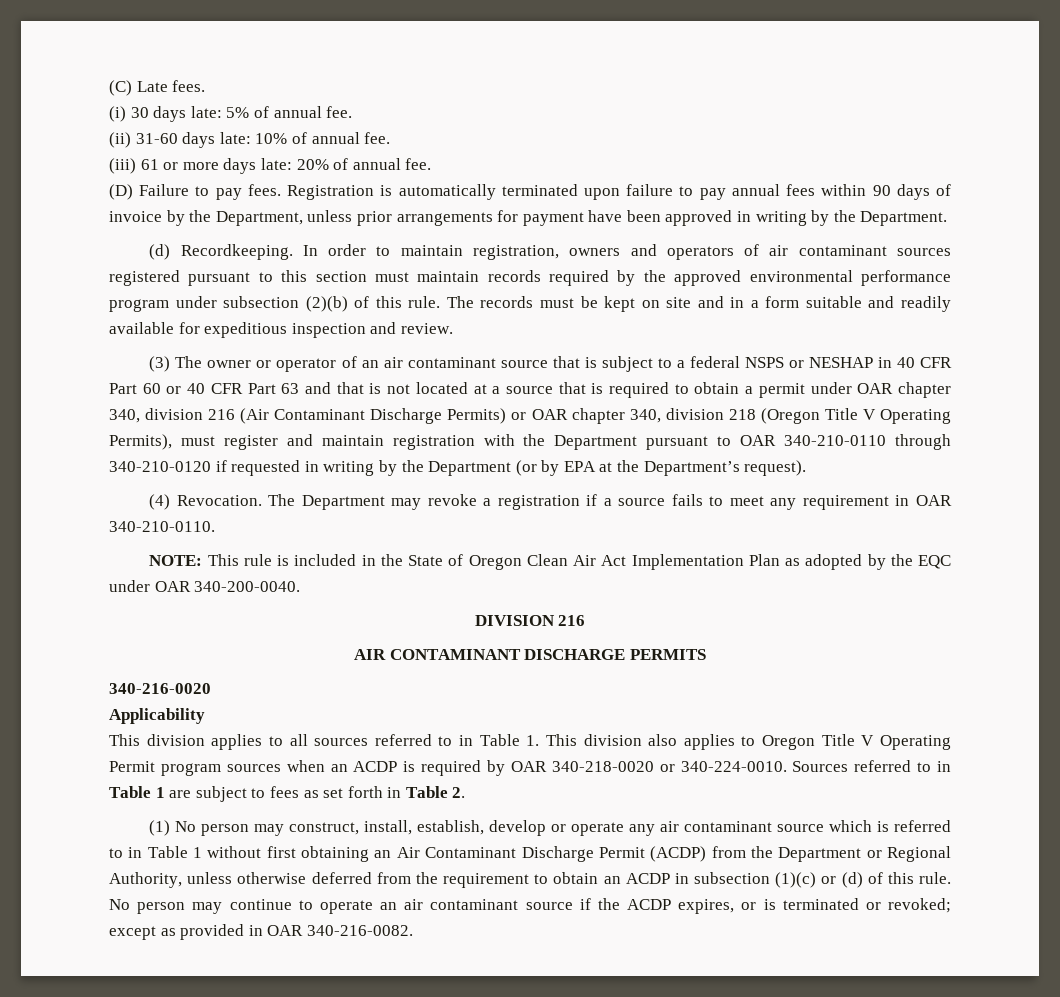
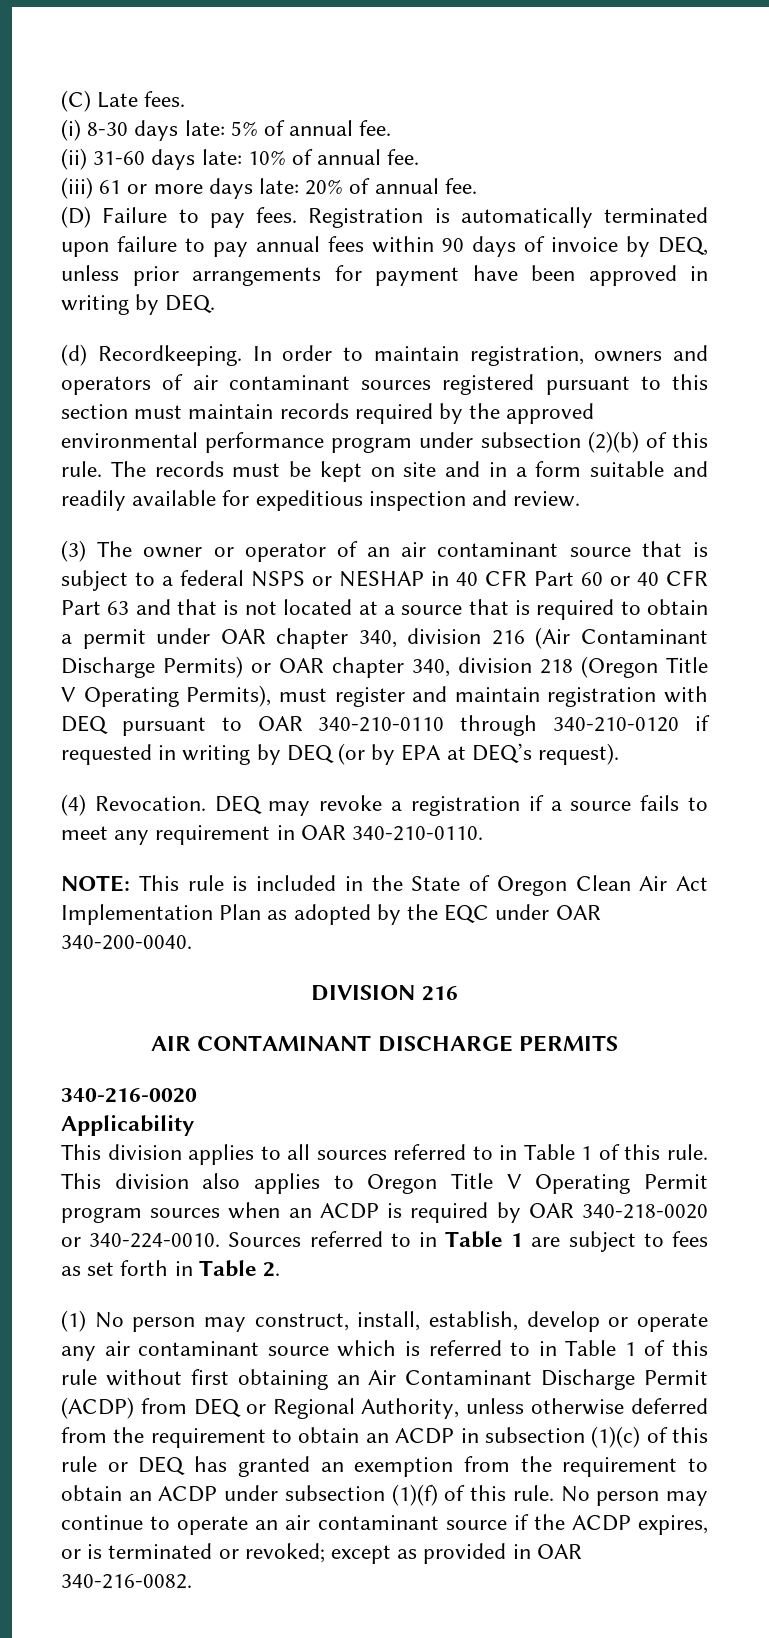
- (i) 30 days late: 5% of annual fee.
+ (i) 8-30 days late: 5% of annual fee.
- Registration is automatically terminated upon failure to pay annual fees within 90 days of invoice by the Department, unless prior arrangements for payment have been approved in writing by the Department.
+ Registration is automatically terminated upon failure to pay annual fees within 90 days of invoice by DEQ, unless prior arrangements for payment have been approved in writing by DEQ.
- (3) The owner or operator of an air contaminant source that is subject to a federal NSPS or NESHAP in 40 CFR Part 60 or 40 CFR Part 63 and that is not located at a source that is required to obtain a permit under OAR chapter 340, division 216 (Air Contaminant Discharge Permits) or OAR chapter 340, division 218 (Oregon Title V Operating Permits), must register and maintain registration with the Department pursuant to OAR 340-210-0110 through 340-210-0120 if requested in writing by the Department (or by EPA at the Department’s request).
+ (3) The owner or operator of an air contaminant source that is subject to a federal NSPS or NESHAP in 40 CFR Part 60 or 40 CFR Part 63 and that is not located at a source that is required to obtain a permit under OAR chapter 340, division 216 (Air Contaminant Discharge Permits) or OAR chapter 340, division 218 (Oregon Title V Operating Permits), must register and maintain registration with DEQ pursuant to OAR 340-210-0110 through 340-210-0120 if requested in writing by DEQ (or by EPA at DEQ’s request).
- The Department may revoke a registration if a source fails to meet any requirement in OAR 340-210-0110.
+ DEQ may revoke a registration if a source fails to meet any requirement in OAR 340-210-0110.
- This division applies to all sources referred to in Table 1. This division also applies to Oregon Title V Operating Permit program sources when an ACDP is required by OAR 340-218-0020 or 340-224-0010.
+ This division applies to all sources referred to in Table 1 of this rule. This division also applies to Oregon Title V Operating Permit program sources when an ACDP is required by OAR 340-218-0020 or 340-224-0010.
- (1) No person may construct, install, establish, develop or operate any air contaminant source which is referred to in Table 1 without first obtaining an Air Contaminant Discharge Permit (ACDP) from the Department or Regional Authority, unless otherwise deferred from the requirement to obtain an ACDP in subsection (1)(c) or (d) of this rule.
+ (1) No person may construct, install, establish, develop or operate any air contaminant source which is referred to in Table 1 of this rule without first obtaining an Air Contaminant Discharge Permit (ACDP) from DEQ or Regional Authority, unless otherwise deferred from the requirement to obtain an ACDP in subsection (1)(c) of this rule or DEQ has granted an exemption from the requirement to obtain an ACDP under subsection (1)(f) of this rule.

